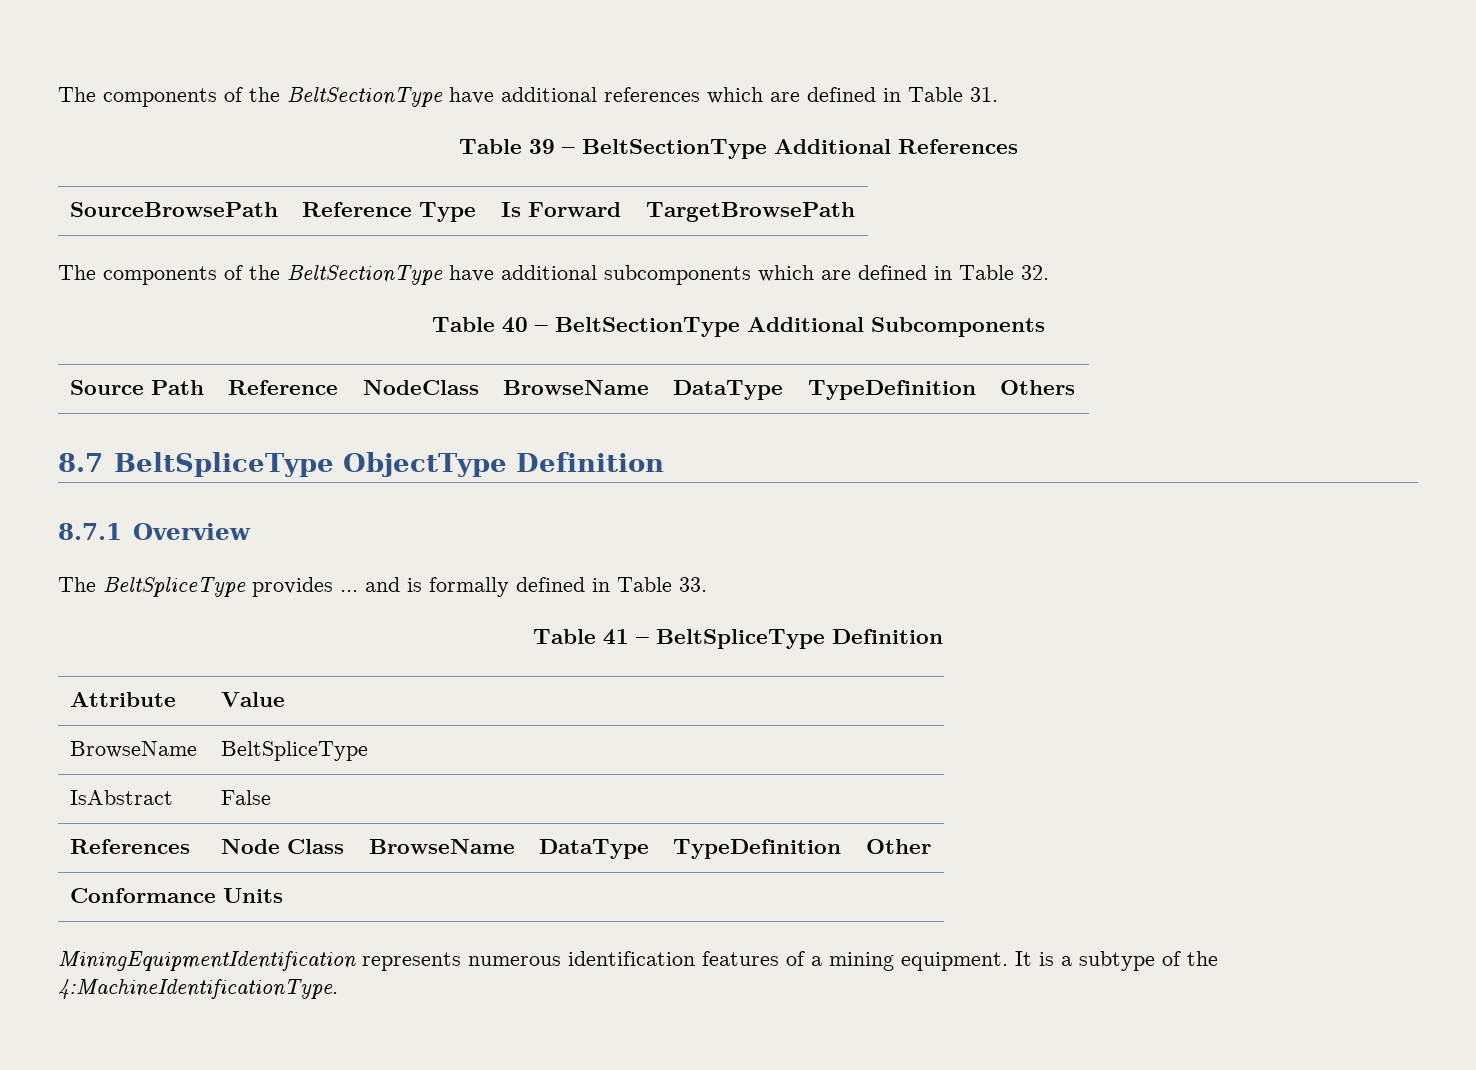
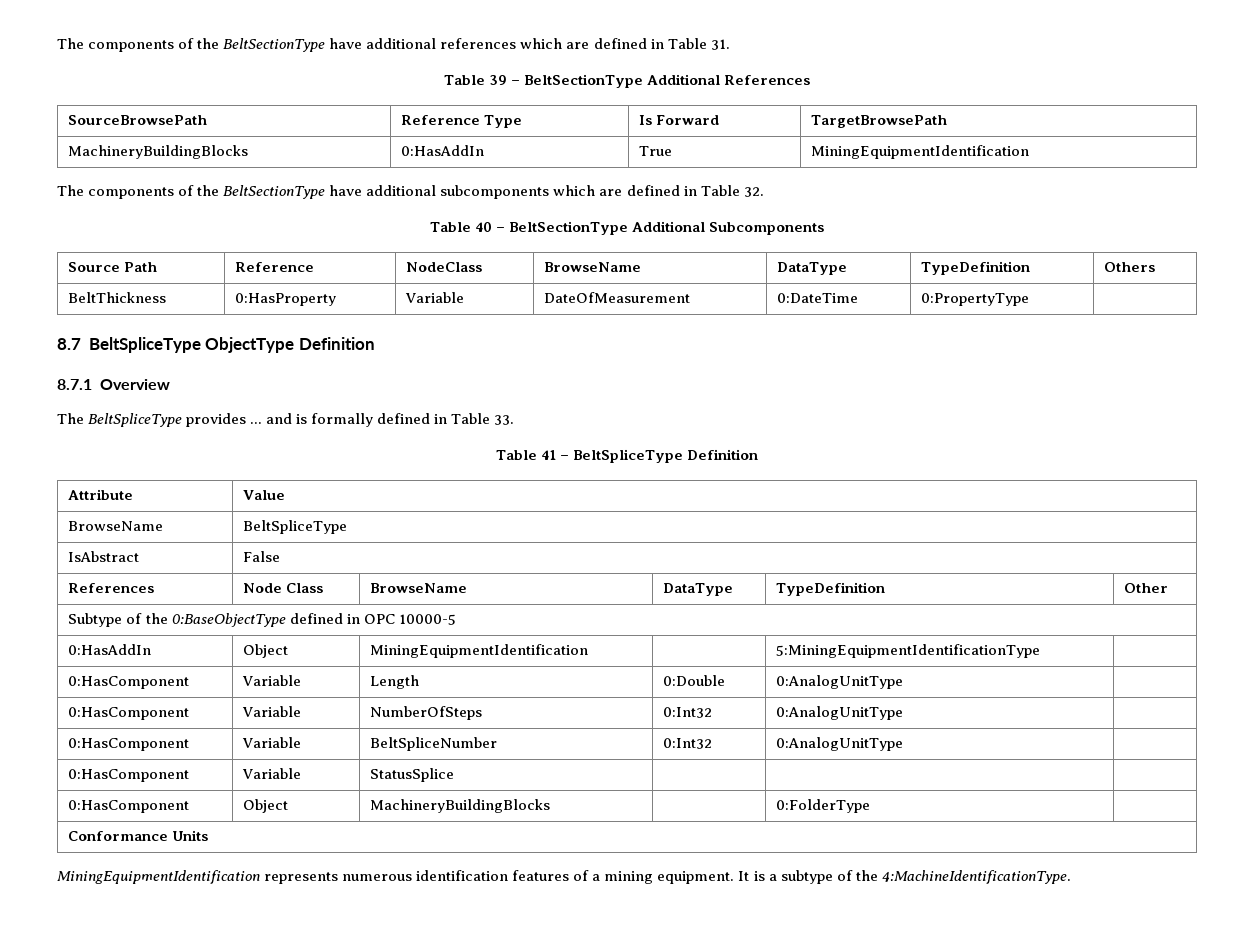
+ MachineryBuildingBlocks | 0:HasAddIn | True | MiningEquipmentIdentification
+ BeltThickness | 0:HasProperty | Variable | DateOfMeasurement | 0:DateTime | 0:PropertyType |
+ Subtype of the 0:BaseObjectType defined in OPC 10000-5
+ 0:HasAddIn | Object | MiningEquipmentIdentification | | 5:MiningEquipmentIdentificationType |
+ 0:HasComponent | Variable | Length | 0:Double | 0:AnalogUnitType |
+ 0:HasComponent | Variable | NumberOfSteps | 0:Int32 | 0:AnalogUnitType |
+ 0:HasComponent | Variable | BeltSpliceNumber | 0:Int32 | 0:AnalogUnitType |
+ 0:HasComponent | Variable | StatusSplice | | |
+ 0:HasComponent | Object | MachineryBuildingBlocks | | 0:FolderType |

